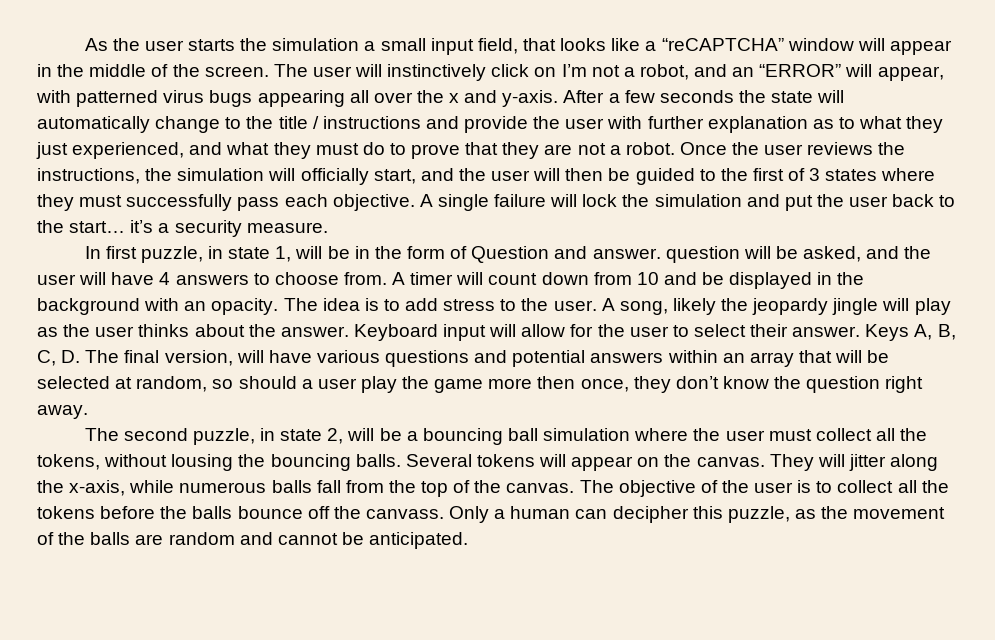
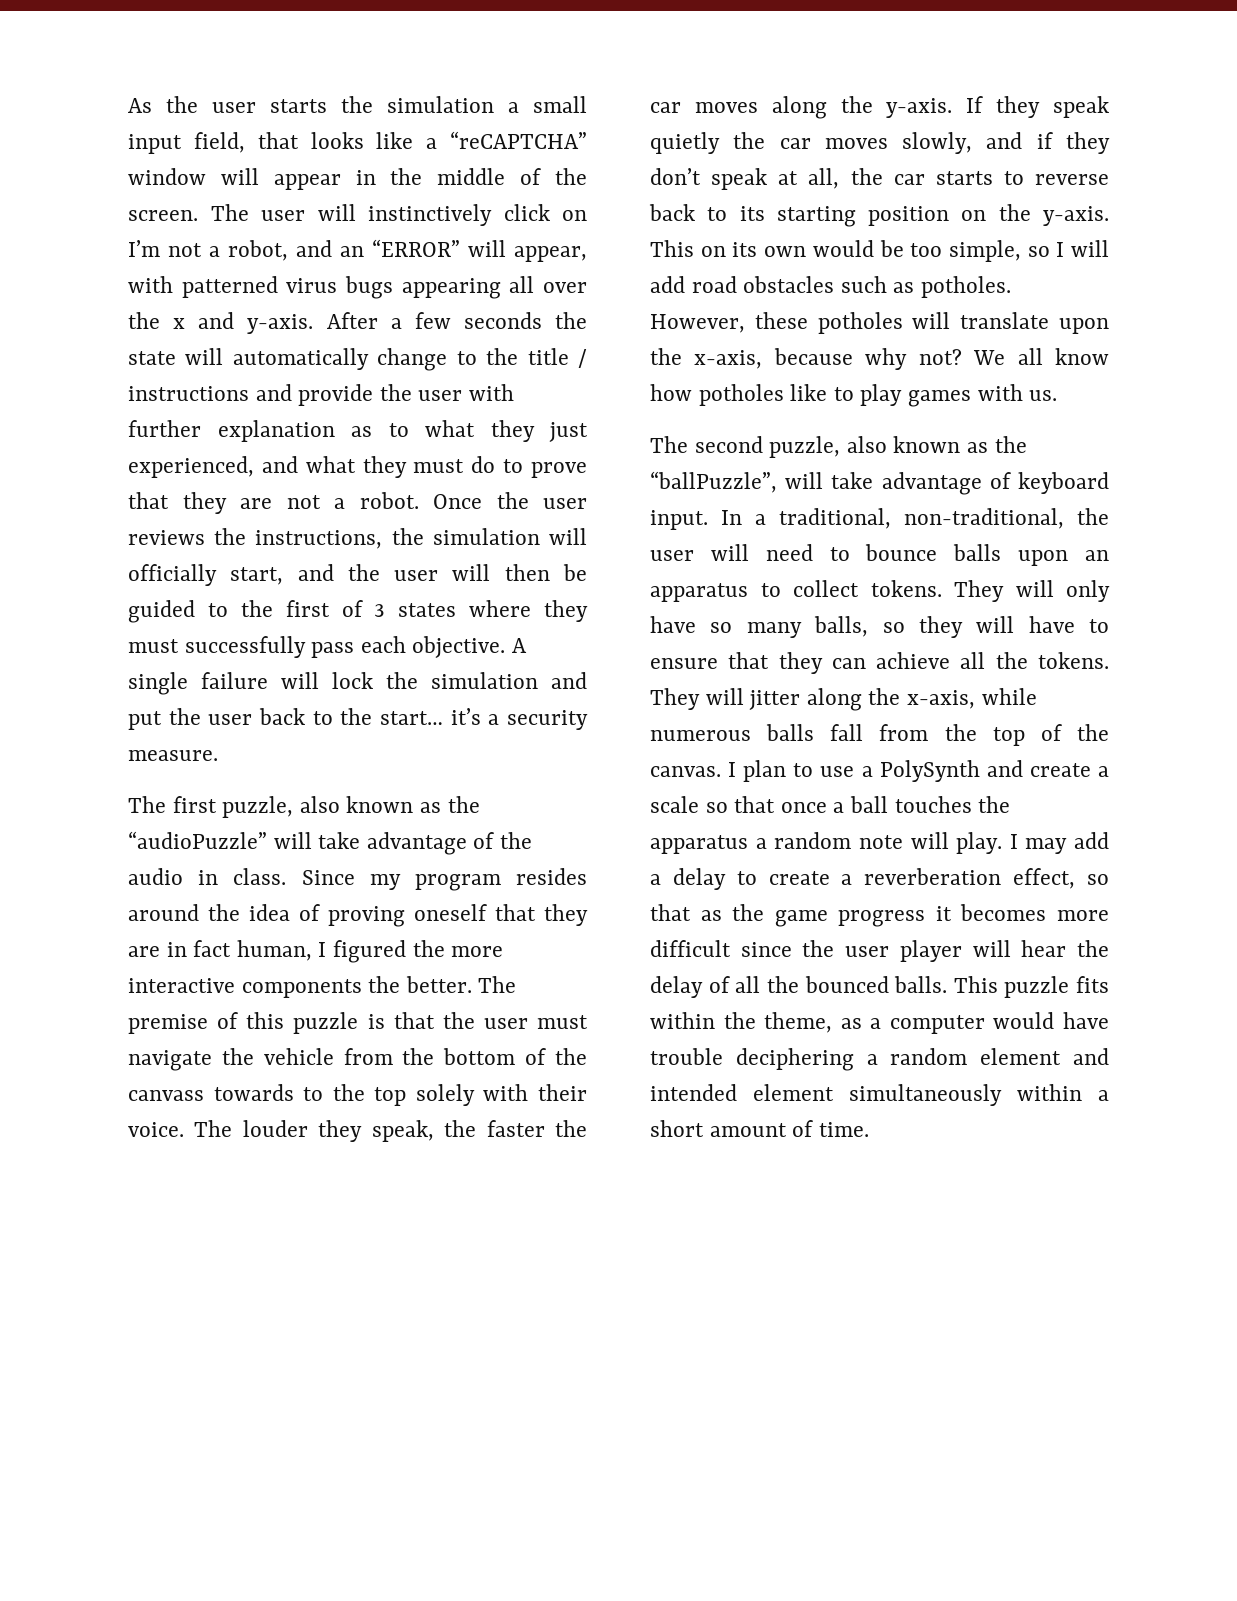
- In first puzzle, in state 1, will be in the form of Question and answer. question will be asked, and the user will have 4 answers to choose from. A timer will count down from 10 and be displayed in the background with an opacity. The idea is to add stress to the user. A song, likely the jeopardy jingle will play as the user thinks about the answer. Keyboard input will allow for the user to select their answer. Keys A, B, C, D. The final version, will have various questions and potential answers within an array that will be selected at random, so should a user play the game more then once, they don’t know the question right away.
- The second puzzle, in state 2, will be a bouncing ball simulation where the user must collect all the tokens, without lousing the bouncing balls. Several tokens will appear on the canvas.
+ The first puzzle, also known as the “audioPuzzle” will take advantage of the audio in class. Since my program resides around the idea of proving oneself that they are in fact human, I figured the more interactive components the better. The premise of this puzzle is that the user must navigate the vehicle from the bottom of the canvass towards to the top solely with their voice. The louder they speak, the faster the car moves along the y-axis. If they speak quietly the car moves slowly, and if they don’t speak at all, the car starts to reverse back to its starting position on the y-axis. This on its own would be too simple, so I will add road obstacles such as potholes. However, these potholes will translate upon the x-axis, because why not? We all know how potholes like to play games with us.
+ The second puzzle, also known as the “ballPuzzle”, will take advantage of keyboard input. In a traditional, non-traditional, the user will need to bounce balls upon an apparatus to collect tokens. They will only have so many balls, so they will have to ensure that they can achieve all the tokens.
- The objective of the user is to collect all the tokens before the balls bounce off the canvass. Only a human can decipher this puzzle, as the movement of the balls are random and cannot be anticipated.
+ I plan to use a PolySynth and create a scale so that once a ball touches the apparatus a random note will play. I may add a delay to create a reverberation effect, so that as the game progress it becomes more difficult since the user player will hear the delay of all the bounced balls. This puzzle fits within the theme, as a computer would have trouble deciphering a random element and intended element simultaneously within a short amount of time.

